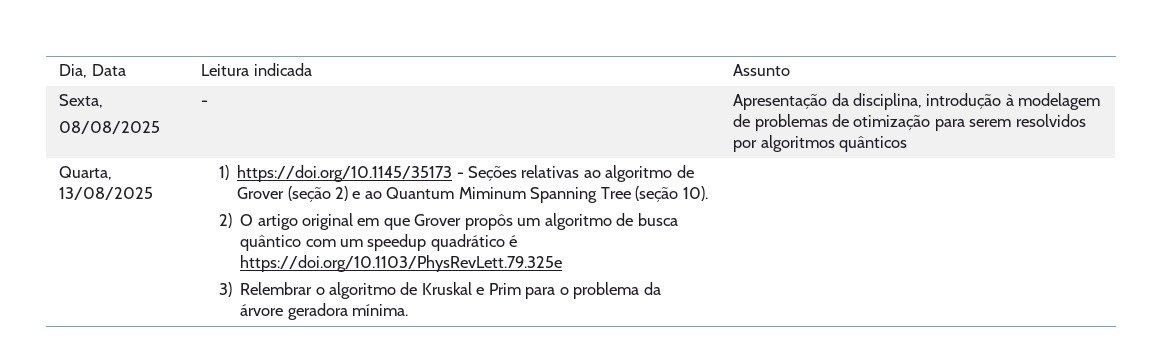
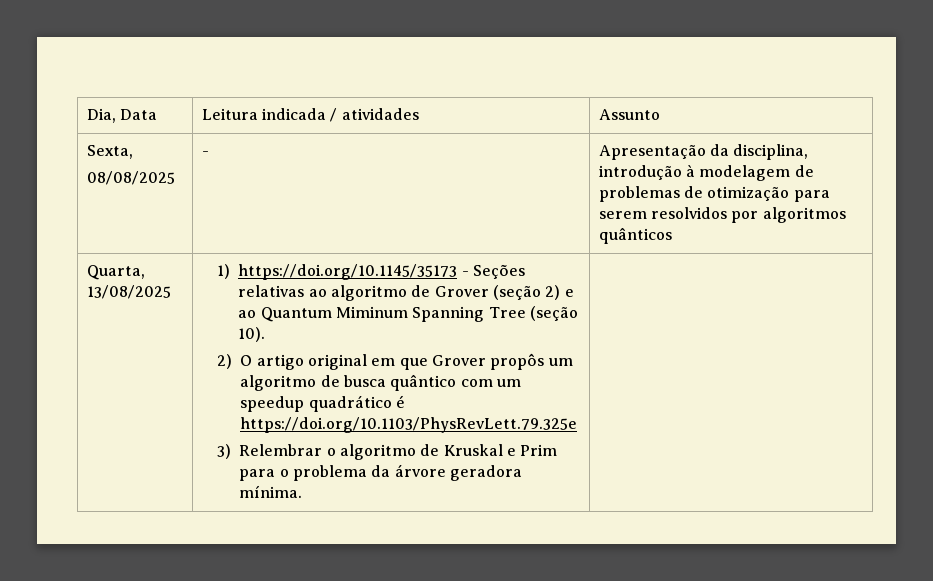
- Dia, Data | Leitura indicada | Assunto
+ Dia, Data | Leitura indicada / atividades | Assunto

